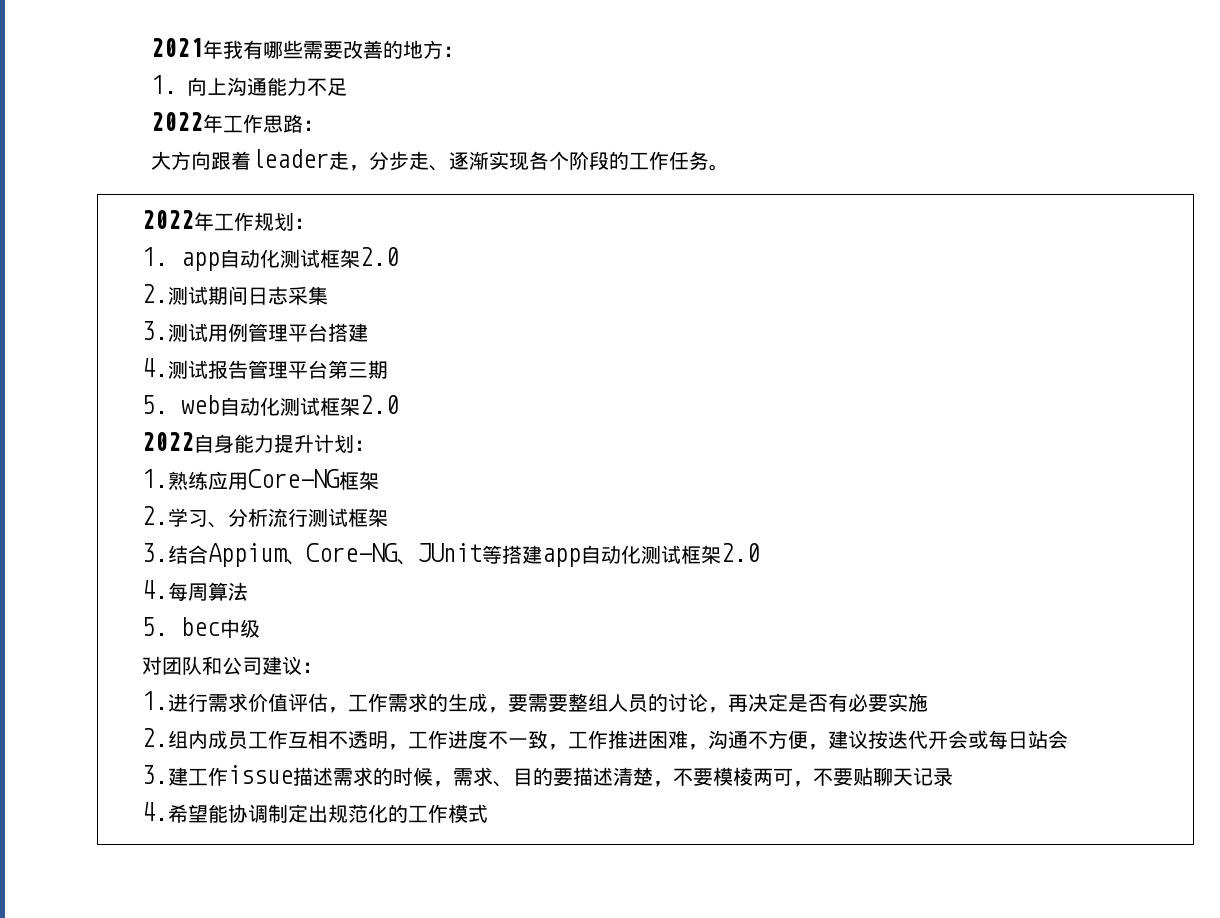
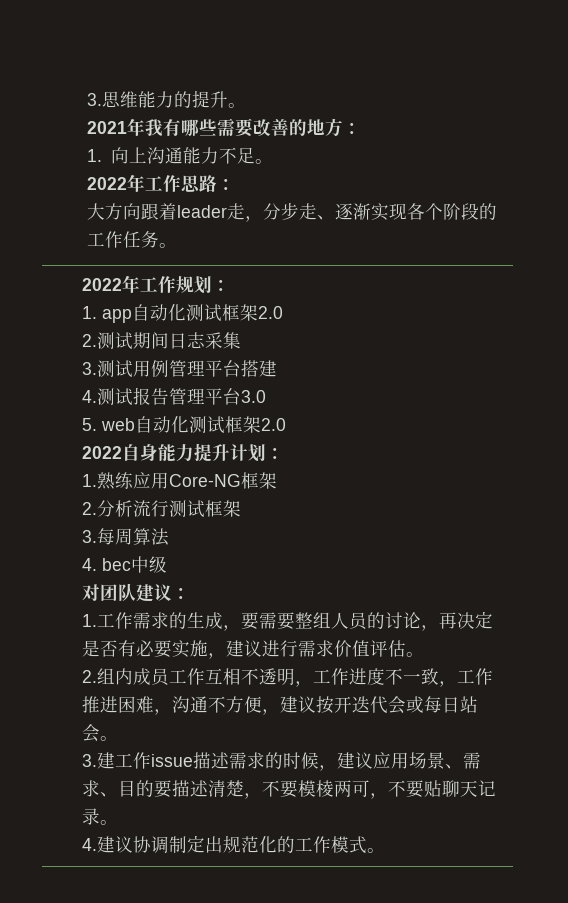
+ 3.思维能力的提升。
- 1.向上沟通能力不足
+ 1.向上沟通能力不足。
- 4.测试报告管理平台第三期
+ 4.测试报告管理平台3.0
- 2.学习、分析流行测试框架
+ 2.分析流行测试框架
- 3.结合Appium、Core-NG、JUnit等搭建app自动化测试框架2.0
- 4.每周算法
+ 3.每周算法
- 5. bec中级
+ 4. bec中级
- 对团队和公司建议：
+ 对团队建议：
- 1.进行需求价值评估，工作需求的生成，要需要整组人员的讨论，再决定是否有必要实施
+ 1.工作需求的生成，要需要整组人员的讨论，再决定是否有必要实施，建议进行需求价值评估。
- 2.组内成员工作互相不透明，工作进度不一致，工作推进困难，沟通不方便，建议按迭代开会或每日站会
+ 2.组内成员工作互相不透明，工作进度不一致，工作推进困难，沟通不方便，建议按开迭代会或每日站会。
- 3.建工作issue描述需求的时候，需求、目的要描述清楚，不要模棱两可，不要贴聊天记录
- 4.希望能协调制定出规范化的工作模式
+ 3.建工作issue描述需求的时候，建议应用场景、需求、目的要描述清楚，不要模棱两可，不要贴聊天记录。
+ 4.建议协调制定出规范化的工作模式。

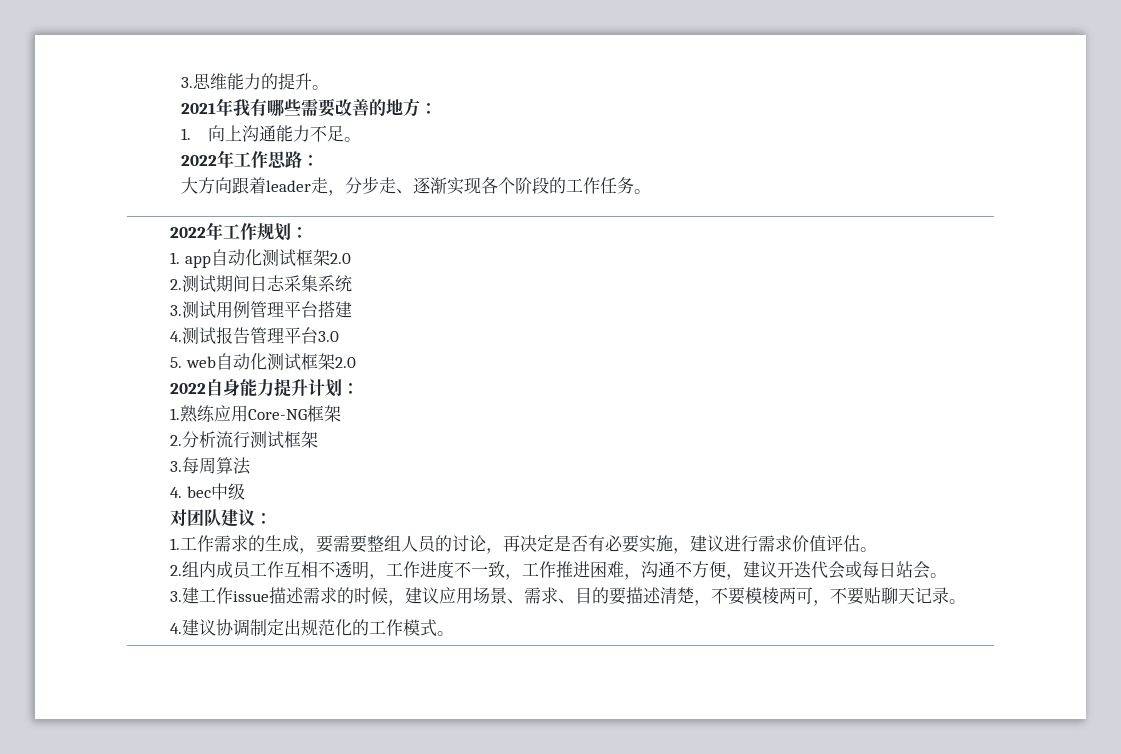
- 2.测试期间日志采集
+ 2.测试期间日志采集系统
- 2.组内成员工作互相不透明，工作进度不一致，工作推进困难，沟通不方便，建议按开迭代会或每日站会。
+ 2.组内成员工作互相不透明，工作进度不一致，工作推进困难，沟通不方便，建议开迭代会或每日站会。

